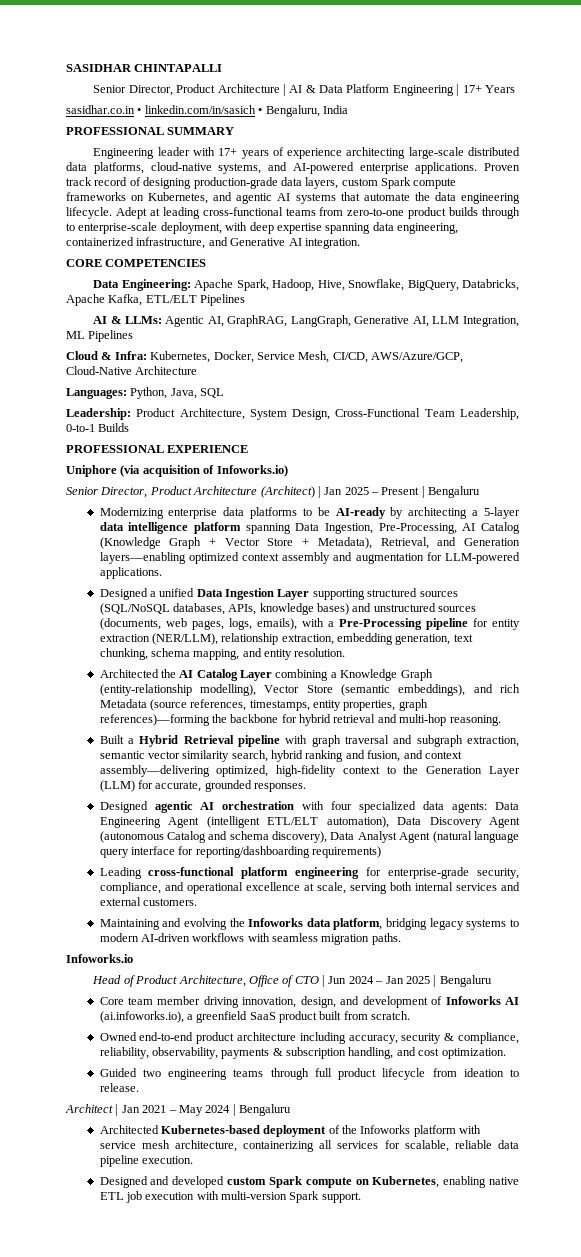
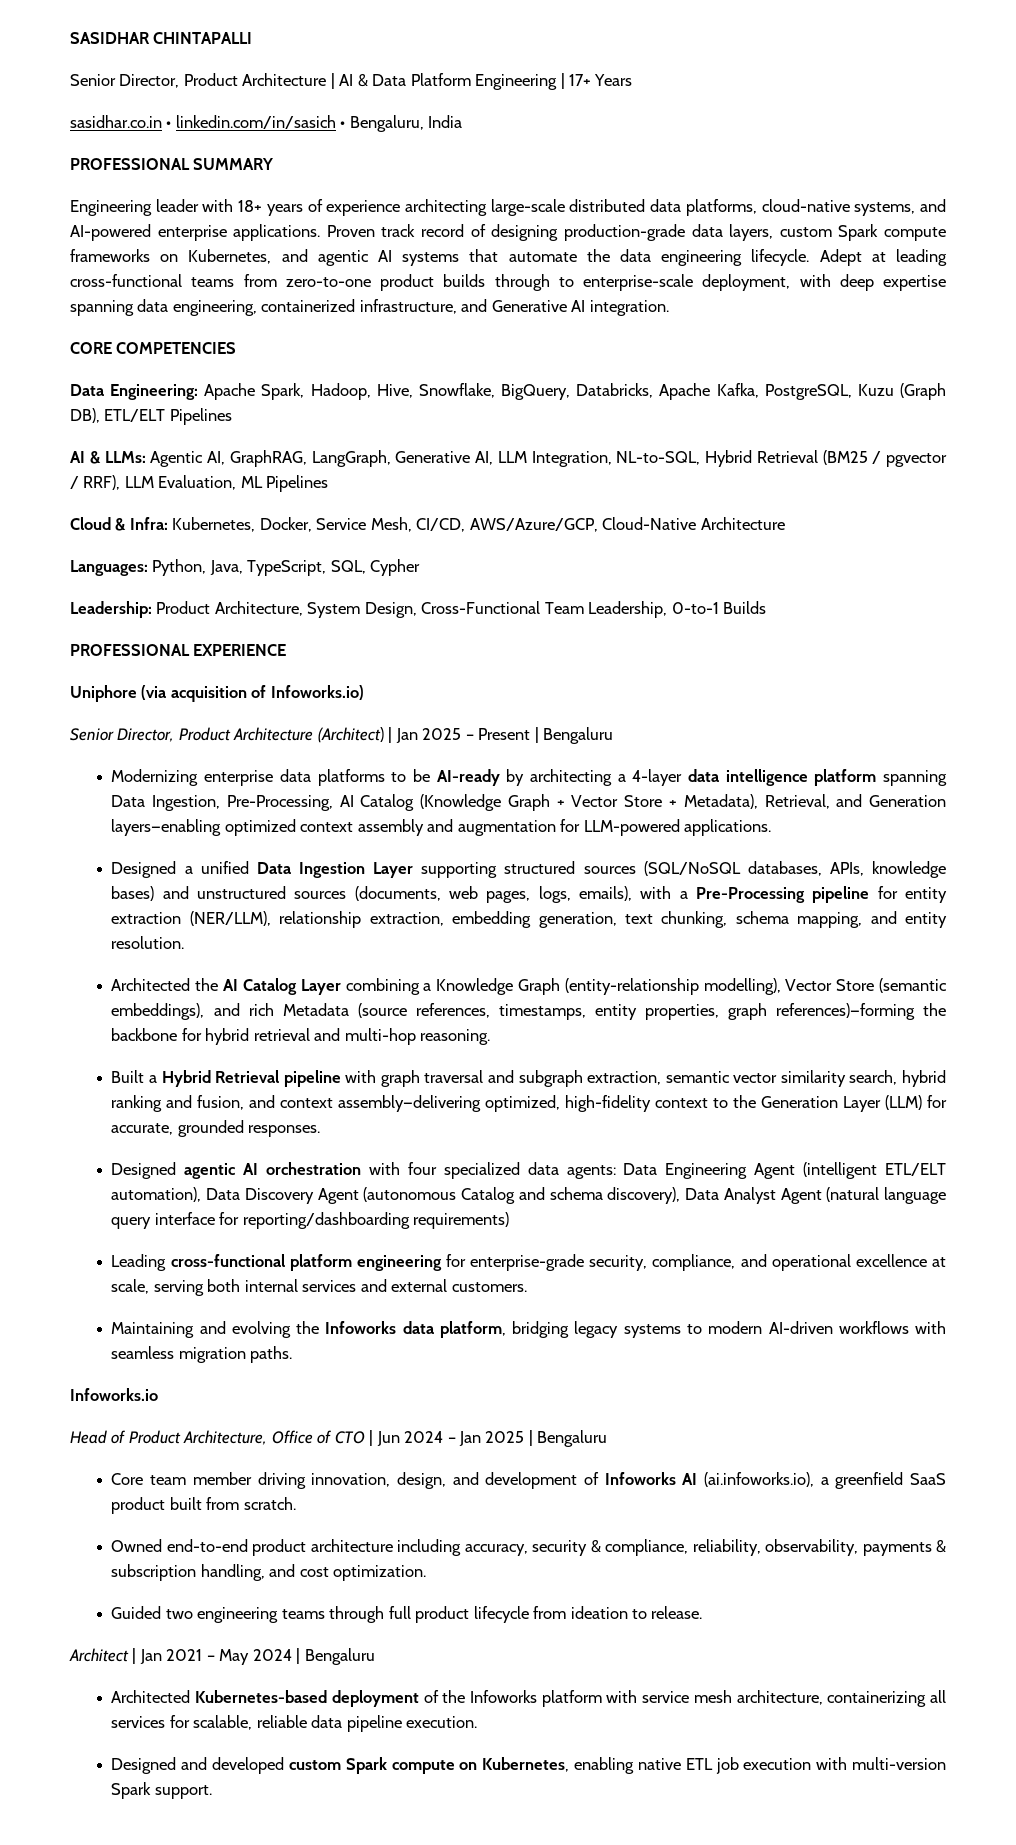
- Engineering leader with 17+ years of experience architecting large-scale distributed data platforms, cloud-native systems, and AI-powered enterprise applications.
+ Engineering leader with 18+ years of experience architecting large-scale distributed data platforms, cloud-native systems, and AI-powered enterprise applications.
- Data Engineering: Apache Spark, Hadoop, Hive, Snowflake, BigQuery, Databricks, Apache Kafka, ETL/ELT Pipelines
+ Data Engineering: Apache Spark, Hadoop, Hive, Snowflake, BigQuery, Databricks, Apache Kafka, PostgreSQL, Kuzu (Graph DB), ETL/ELT Pipelines
- AI & LLMs: Agentic AI, GraphRAG, LangGraph, Generative AI, LLM Integration, ML Pipelines
+ AI & LLMs: Agentic AI, GraphRAG, LangGraph, Generative AI, LLM Integration, NL-to-SQL, Hybrid Retrieval (BM25 / pgvector / RRF), LLM Evaluation, ML Pipelines
- Languages: Python, Java, SQL
+ Languages: Python, Java, TypeScript, SQL, Cypher
- Modernizing enterprise data platforms to be AI-ready by architecting a 5-layer data intelligence platform spanning Data Ingestion, Pre-Processing, AI Catalog (Knowledge Graph + Vector Store + Metadata), Retrieval, and Generation layers—enabling optimized context assembly and augmentation for LLM-powered applications.
+ Modernizing enterprise data platforms to be AI-ready by architecting a 4-layer data intelligence platform spanning Data Ingestion, Pre-Processing, AI Catalog (Knowledge Graph + Vector Store + Metadata), Retrieval, and Generation layers—enabling optimized context assembly and augmentation for LLM-powered applications.

